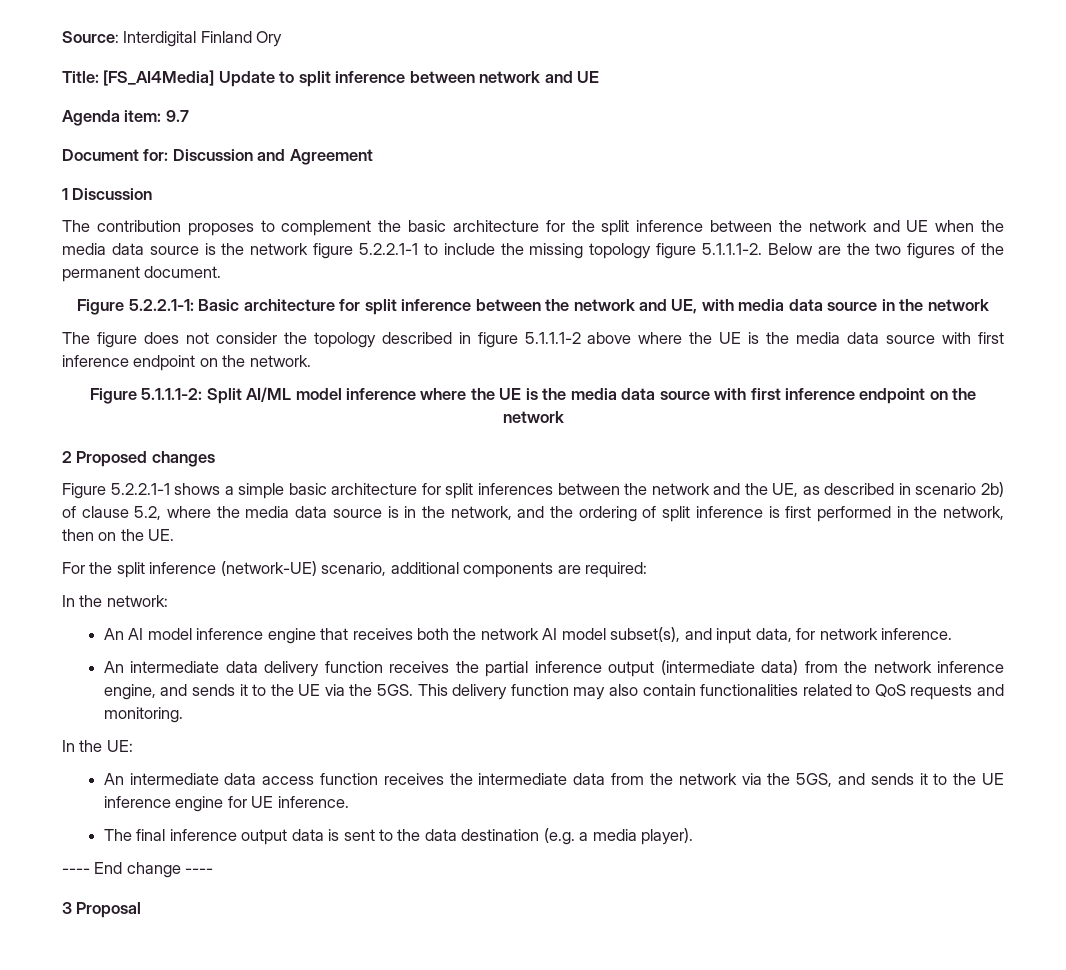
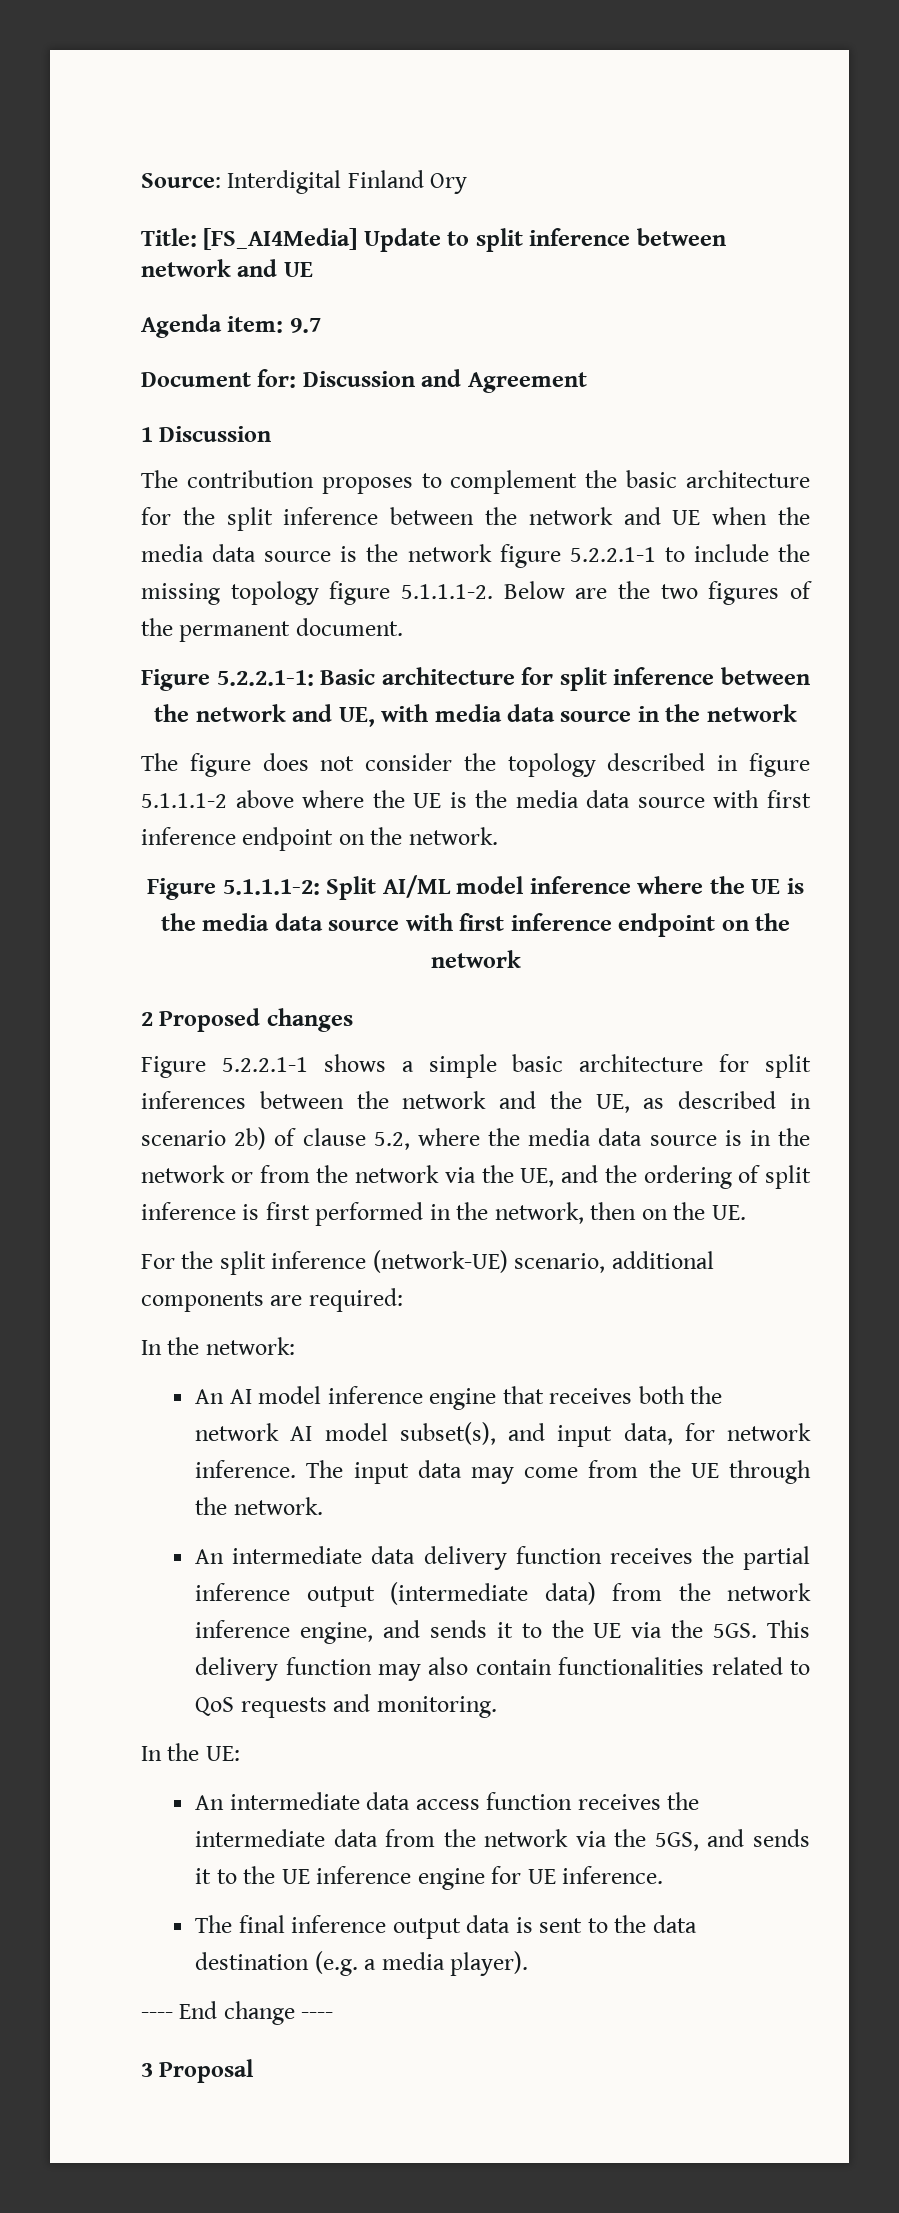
- Figure 5.2.2.1-1 shows a simple basic architecture for split inferences between the network and the UE, as described in scenario 2b) of clause 5.2, where the media data source is in the network, and the ordering of split inference is first performed in the network, then on the UE.
+ Figure 5.2.2.1-1 shows a simple basic architecture for split inferences between the network and the UE, as described in scenario 2b) of clause 5.2, where the media data source is in the network or from the network via the UE, and the ordering of split inference is first performed in the network, then on the UE.
+ The input data may come from the UE through the network.

